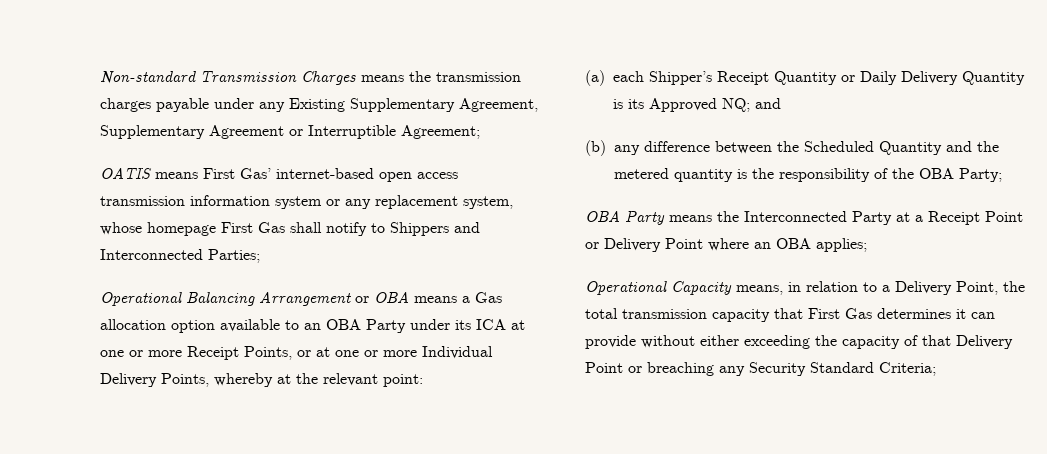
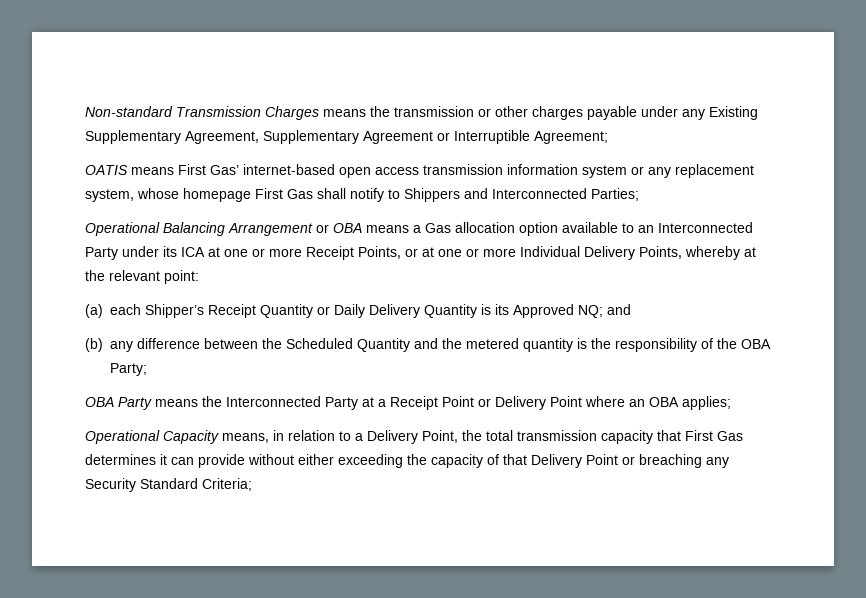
- Non-standard Transmission Charges means the transmission charges payable under any Existing Supplementary Agreement, Supplementary Agreement or Interruptible Agreement;
+ Non-standard Transmission Charges means the transmission or other charges payable under any Existing Supplementary Agreement, Supplementary Agreement or Interruptible Agreement;
- Operational Balancing Arrangement or OBA means a Gas allocation option available to an OBA Party under its ICA at one or more Receipt Points, or at one or more Individual Delivery Points, whereby at the relevant point:
+ Operational Balancing Arrangement or OBA means a Gas allocation option available to an Interconnected Party under its ICA at one or more Receipt Points, or at one or more Individual Delivery Points, whereby at the relevant point:

